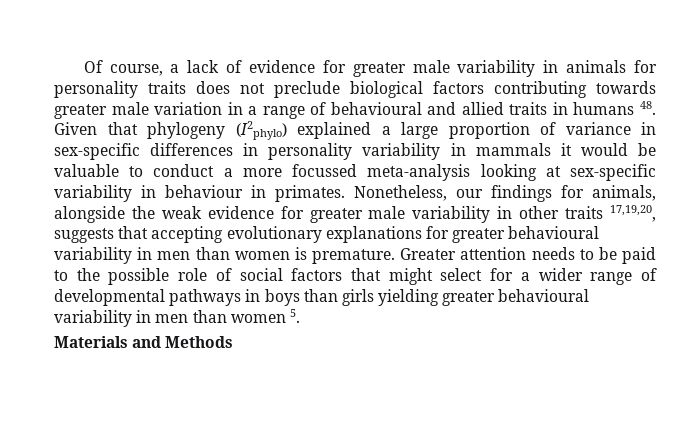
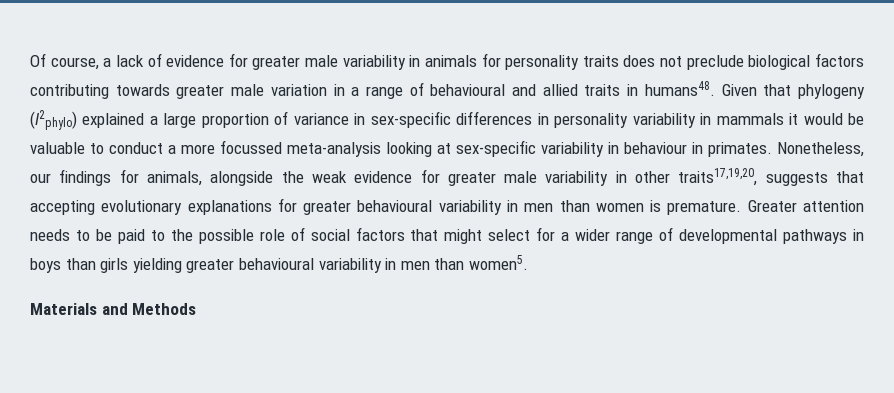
- Of course, a lack of evidence for greater male variability in animals for personality traits does not preclude biological factors contributing towards greater male variation in a range of behavioural and allied traits in humans 48. Given that phylogeny (I2phylo) explained a large proportion of variance in sex-specific differences in personality variability in mammals it would be valuable to conduct a more focussed meta-analysis looking at sex-specific variability in behaviour in primates.
+ Of course, a lack of evidence for greater male variability in animals for personality traits does not preclude biological factors contributing towards greater male variation in a range of behavioural and allied traits in humans48. Given that phylogeny (I2phylo) explained a large proportion of variance in sex-specific differences in personality variability in mammals it would be valuable to conduct a more focussed meta-analysis looking at sex-specific variability in behaviour in primates.
- Nonetheless, our findings for animals, alongside the weak evidence for greater male variability in other traits 17,19,20, suggests that accepting evolutionary explanations for greater behavioural variability in men than women is premature.
+ Nonetheless, our findings for animals, alongside the weak evidence for greater male variability in other traits17,19,20, suggests that accepting evolutionary explanations for greater behavioural variability in men than women is premature.
- Greater attention needs to be paid to the possible role of social factors that might select for a wider range of developmental pathways in boys than girls yielding greater behavioural variability in men than women 5.
+ Greater attention needs to be paid to the possible role of social factors that might select for a wider range of developmental pathways in boys than girls yielding greater behavioural variability in men than women5.

